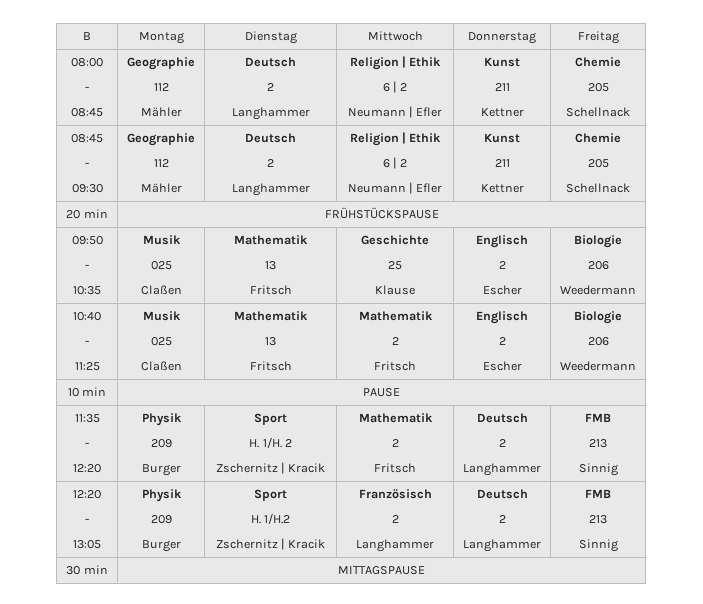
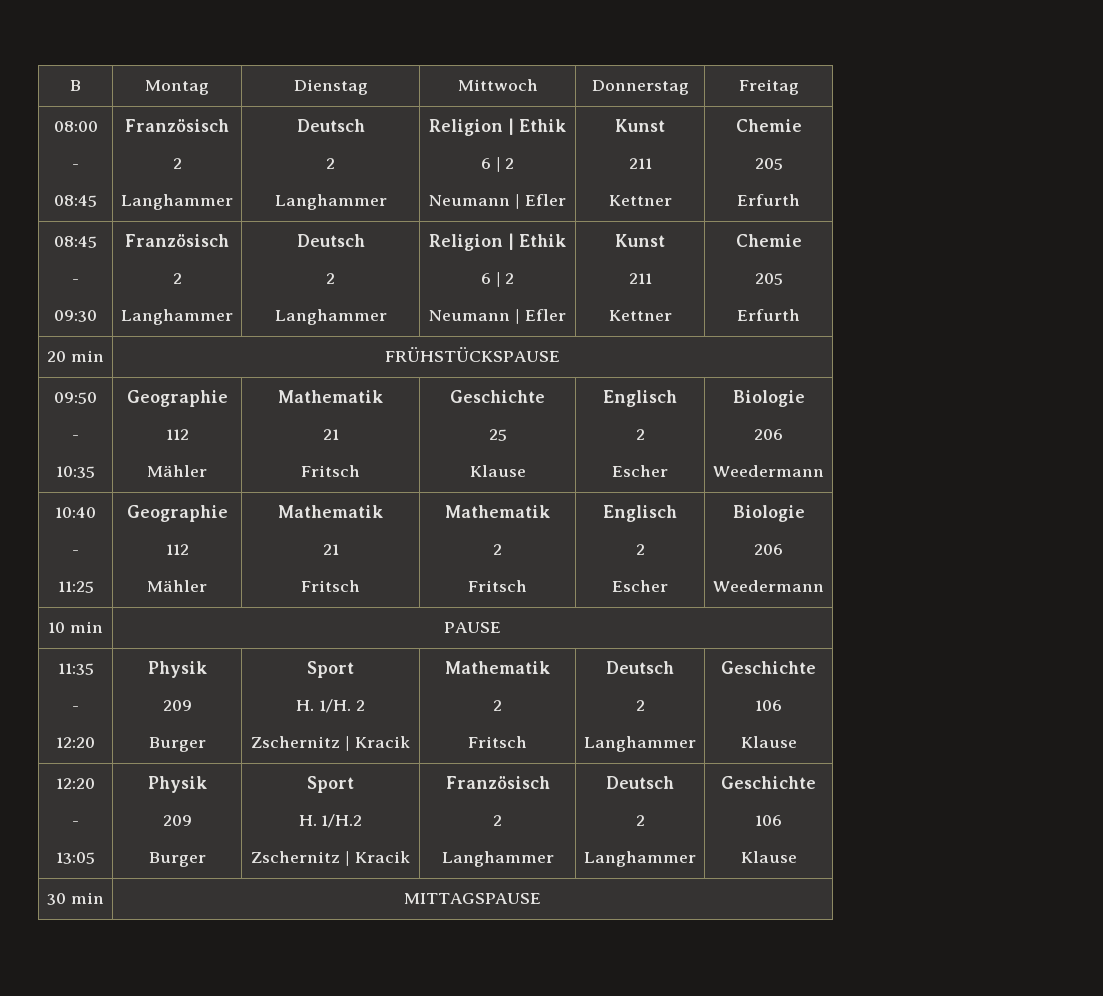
  08:00
  -
- 08:45 | Geographie
- 112
- Mähler | Deutsch
+ 08:45 | Französisch
+ 2
+ Langhammer | Deutsch
  2
  Langhammer | Religion | Ethik
  6 | 2
  Neumann | Efler | Kunst
  211
  Kettner | Chemie
  205
- Schellnack
+ Erfurth
  08:45
  -
- 09:30 | Geographie
- 112
- Mähler | Deutsch
+ 09:30 | Französisch
+ 2
+ Langhammer | Deutsch
  2
  Langhammer | Religion | Ethik
  6 | 2
  Neumann | Efler | Kunst
  211
  Kettner | Chemie
  205
- Schellnack
+ Erfurth
  09:50
  -
- 10:35 | Musik
- 025
- Claßen | Mathematik
- 13
+ 10:35 | Geographie
+ 112
+ Mähler | Mathematik
+ 21
  10:40
  -
- 11:25 | Musik
- 025
- Claßen | Mathematik
- 13
+ 11:25 | Geographie
+ 112
+ Mähler | Mathematik
+ 21
  11:35
  -
  12:20 | Physik
  209
  Burger | Sport
  H. 1/H. 2
  Zschernitz | Kracik | Mathematik
  2
  Fritsch | Deutsch
  2
- Langhammer | FMB
- 213
- Sinnig
+ Langhammer | Geschichte
+ 106
+ Klause
  12:20
  -
  13:05 | Physik
  209
  Burger | Sport
  H. 1/H.2
  Zschernitz | Kracik | Französisch
  2
  Langhammer | Deutsch
  2
- Langhammer | FMB
- 213
- Sinnig
+ Langhammer | Geschichte
+ 106
+ Klause

